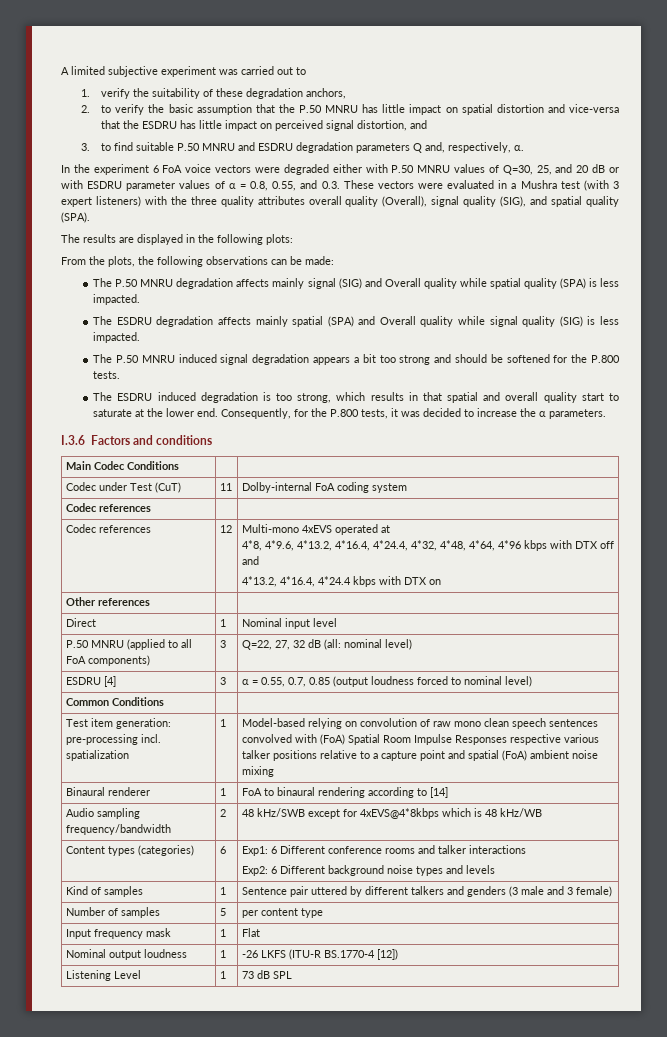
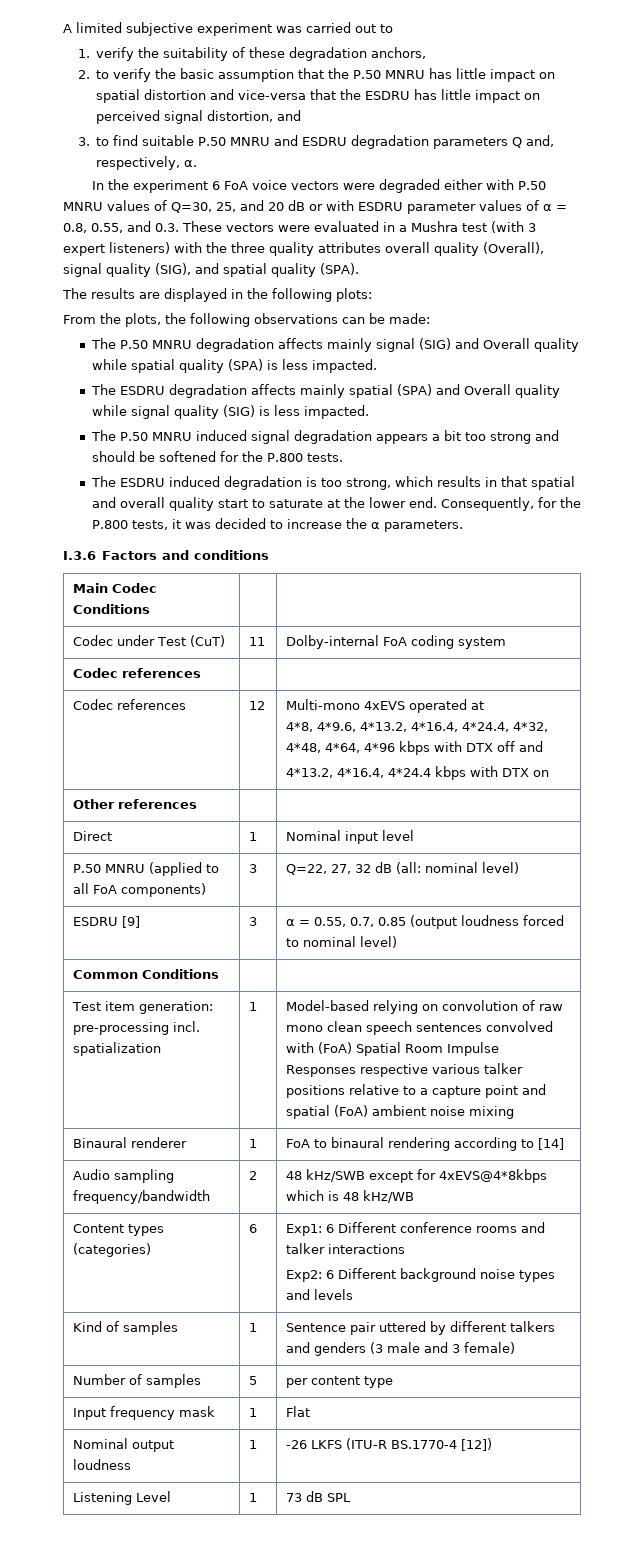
- ESDRU [4] | 3 | α = 0.55, 0.7, 0.85 (output loudness forced to nominal level)
+ ESDRU [9] | 3 | α = 0.55, 0.7, 0.85 (output loudness forced to nominal level)

